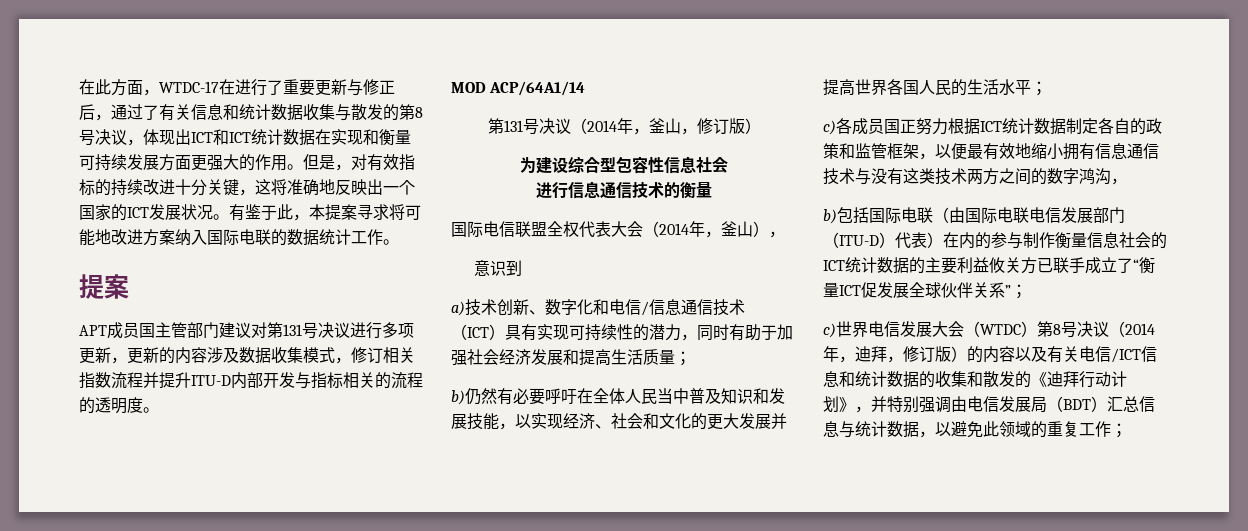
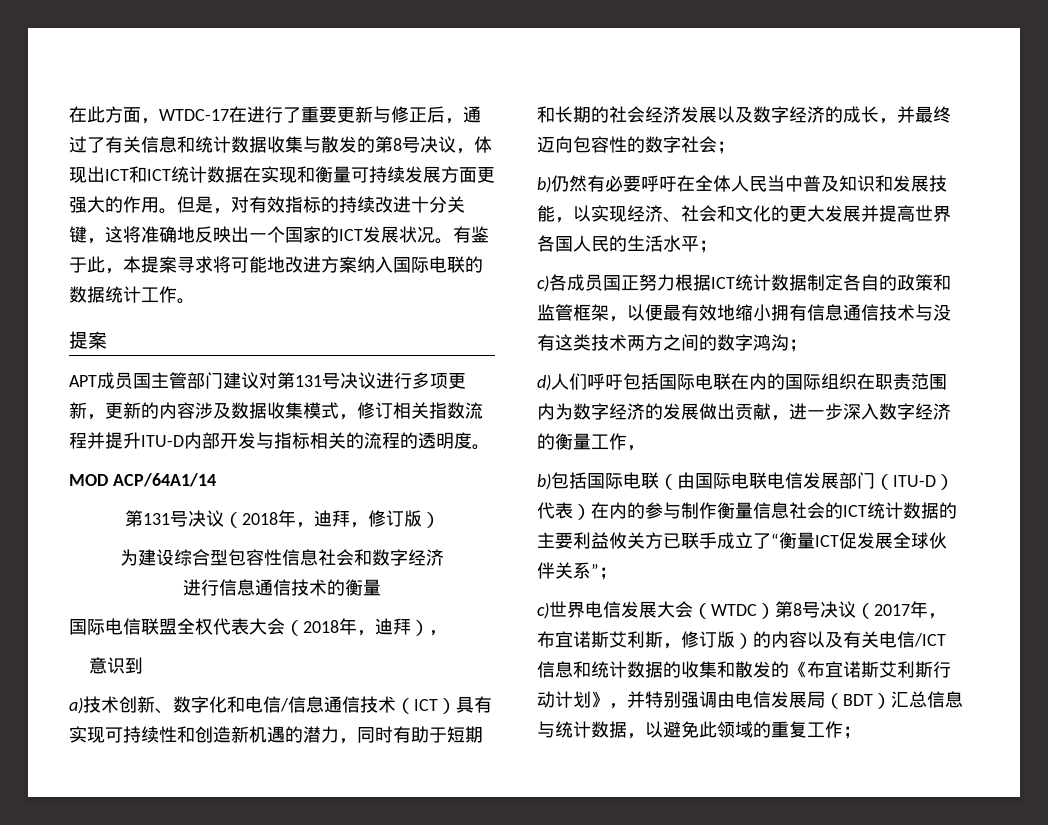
- 第131号决议（2014年，釜山，修订版）
+ 第131号决议（2018年，迪拜，修订版）
- 为建设综合型包容性信息社会
+ 为建设综合型包容性信息社会和数字经济
- 国际电信联盟全权代表大会（2014年，釜山），
+ 国际电信联盟全权代表大会（2018年，迪拜），
- a)技术创新、数字化和电信/信息通信技术（ICT）具有实现可持续性的潜力，同时有助于加强社会经济发展和提高生活质量；
+ a)技术创新、数字化和电信/信息通信技术（ICT）具有实现可持续性和创造新机遇的潜力，同时有助于短期和长期的社会经济发展以及数字经济的成长，并最终迈向包容性的数字社会；
- c)各成员国正努力根据ICT统计数据制定各自的政策和监管框架，以便最有效地缩小拥有信息通信技术与没有这类技术两方之间的数字鸿沟，
+ c)各成员国正努力根据ICT统计数据制定各自的政策和监管框架，以便最有效地缩小拥有信息通信技术与没有这类技术两方之间的数字鸿沟；
+ d)人们呼吁包括国际电联在内的国际组织在职责范围内为数字经济的发展做出贡献，进一步深入数字经济的衡量工作，
- c)世界电信发展大会（WTDC）第8号决议（2014年，迪拜，修订版）的内容以及有关电信/ICT信息和统计数据的收集和散发的《迪拜行动计划》，并特别强调由电信发展局（BDT）汇总信息与统计数据，以避免此领域的重复工作；
+ c)世界电信发展大会（WTDC）第8号决议（2017年，布宜诺斯艾利斯，修订版）的内容以及有关电信/ICT信息和统计数据的收集和散发的《布宜诺斯艾利斯行动计划》，并特别强调由电信发展局（BDT）汇总信息与统计数据，以避免此领域的重复工作；

